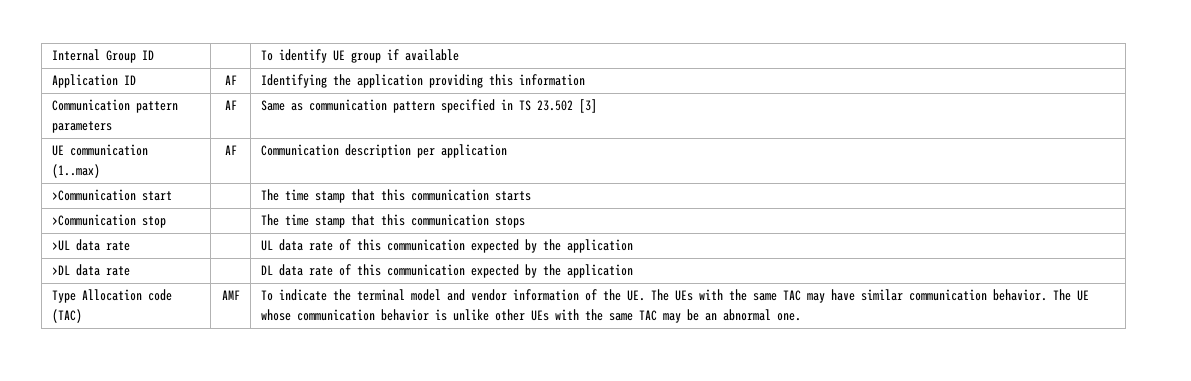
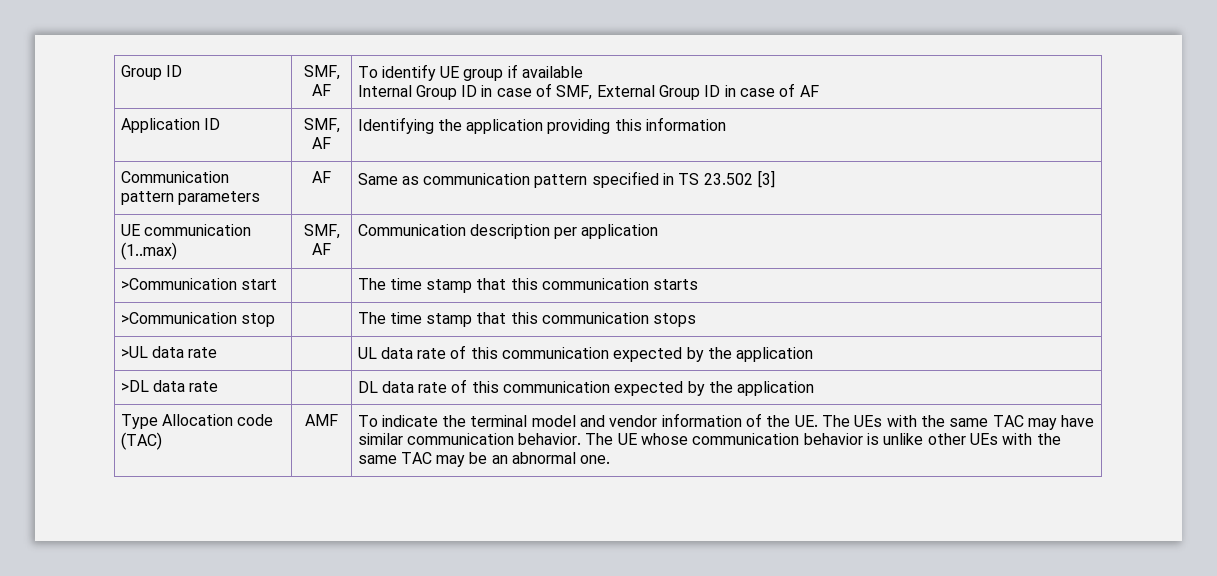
- Internal Group ID | | To identify UE group if available
+ Group ID | SMF, AF | To identify UE group if available
+ Internal Group ID in case of SMF, External Group ID in case of AF
- Application ID | AF | Identifying the application providing this information
+ Application ID | SMF, AF | Identifying the application providing this information
- UE communication (1..max) | AF | Communication description per application
+ UE communication (1..max) | SMF, AF | Communication description per application

